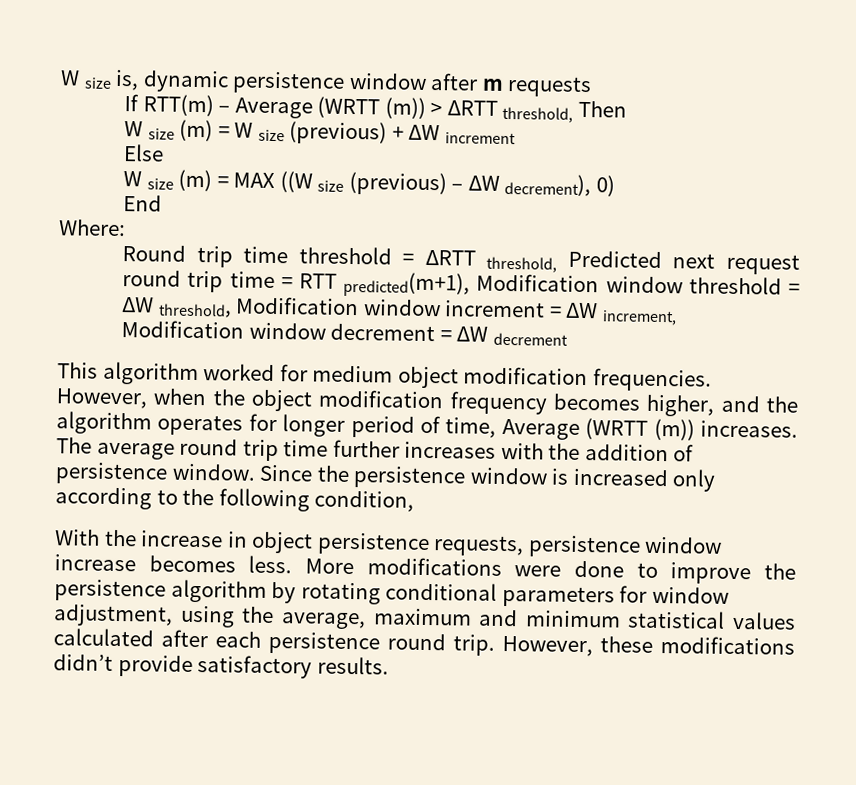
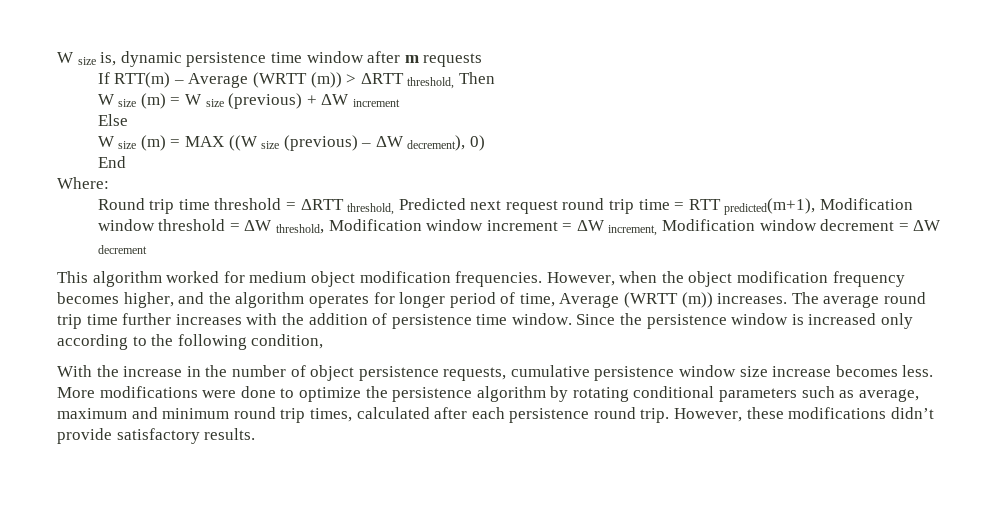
- W size is, dynamic persistence window after m requests
+ W size is, dynamic persistence time window after m requests
- The average round trip time further increases with the addition of persistence window.
+ The average round trip time further increases with the addition of persistence time window.
- With the increase in object persistence requests, persistence window increase becomes less.
+ With the increase in the number of object persistence requests, cumulative persistence window size increase becomes less.
- More modifications were done to improve the persistence algorithm by rotating conditional parameters for window adjustment, using the average, maximum and minimum statistical values calculated after each persistence round trip.
+ More modifications were done to optimize the persistence algorithm by rotating conditional parameters such as average, maximum and minimum round trip times, calculated after each persistence round trip.

